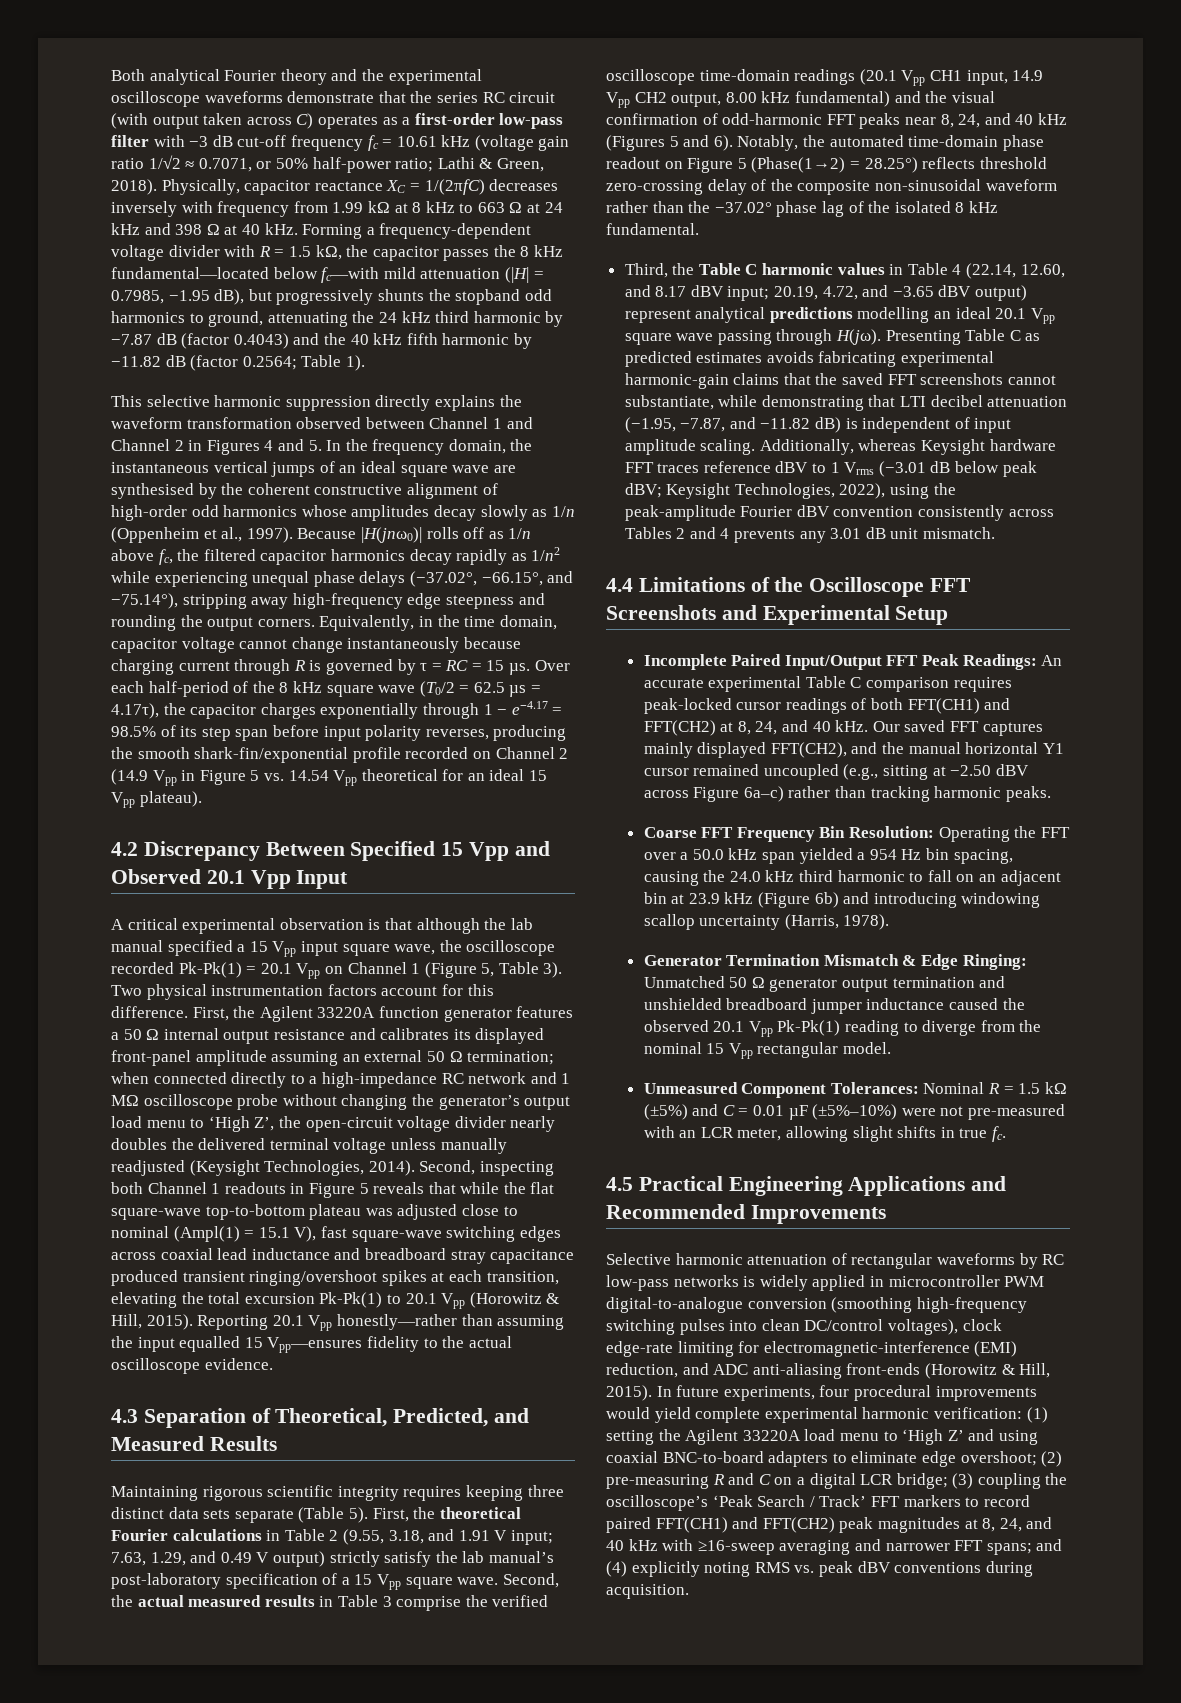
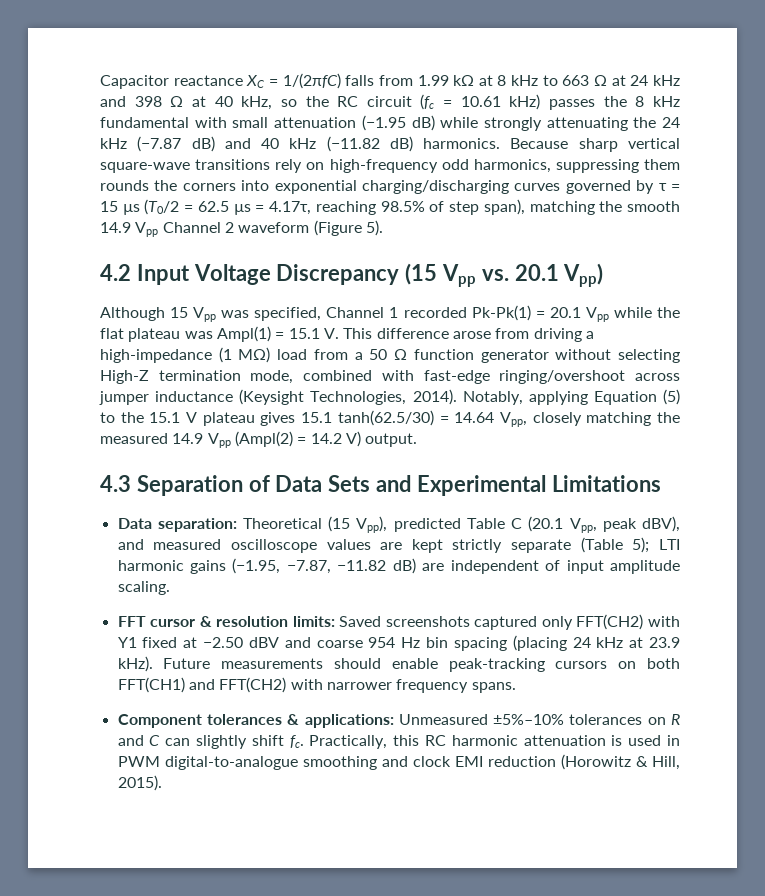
- Both analytical Fourier theory and the experimental oscilloscope waveforms demonstrate that the series RC circuit (with output taken across C) operates as a first-order low-pass filter with −3 dB cut-off frequency fc = 10.61 kHz (voltage gain ratio 1/√2 ≈ 0.7071, or 50% half-power ratio; Lathi & Green, 2018). Physically, capacitor reactance XC = 1/(2πfC) decreases inversely with frequency from 1.99 kΩ at 8 kHz to 663 Ω at 24 kHz and 398 Ω at 40 kHz. Forming a frequency-dependent voltage divider with R = 1.5 kΩ, the capacitor passes the 8 kHz fundamental—located below fc—with mild attenuation (|H| = 0.7985, −1.95 dB), but progressively shunts the stopband odd harmonics to ground, attenuating the 24 kHz third harmonic by −7.87 dB (factor 0.4043) and the 40 kHz fifth harmonic by −11.82 dB (factor 0.2564; Table 1).
- This selective harmonic suppression directly explains the waveform transformation observed between Channel 1 and Channel 2 in Figures 4 and 5. In the frequency domain, the instantaneous vertical jumps of an ideal square wave are synthesised by the coherent constructive alignment of high-order odd harmonics whose amplitudes decay slowly as 1/n (Oppenheim et al., 1997). Because |H(jnω0)| rolls off as 1/n above fc, the filtered capacitor harmonics decay rapidly as 1/n2 while experiencing unequal phase delays (−37.02°, −66.15°, and −75.14°), stripping away high-frequency edge steepness and rounding the output corners. Equivalently, in the time domain, capacitor voltage cannot change instantaneously because charging current through R is governed by τ = RC = 15 µs. Over each half-period of the 8 kHz square wave (T0/2 = 62.5 µs = 4.17τ), the capacitor charges exponentially through 1 − e−4.17 = 98.5% of its step span before input polarity reverses, producing the smooth shark-fin/exponential profile recorded on Channel 2 (14.9 Vpp in Figure 5 vs. 14.54 Vpp theoretical for an ideal 15 Vpp plateau).
- 4.2 Discrepancy Between Specified 15 Vpp and Observed 20.1 Vpp Input
- A critical experimental observation is that although the lab manual specified a 15 Vpp input square wave, the oscilloscope recorded Pk-Pk(1) = 20.1 Vpp on Channel 1 (Figure 5, Table 3). Two physical instrumentation factors account for this difference. First, the Agilent 33220A function generator features a 50 Ω internal output resistance and calibrates its displayed front-panel amplitude assuming an external 50 Ω termination; when connected directly to a high-impedance RC network and 1 MΩ oscilloscope probe without changing the generator’s output load menu to ‘High Z’, the open-circuit voltage divider nearly doubles the delivered terminal voltage unless manually readjusted (Keysight Technologies, 2014). Second, inspecting both Channel 1 readouts in Figure 5 reveals that while the flat square-wave top-to-bottom plateau was adjusted close to nominal (Ampl(1) = 15.1 V), fast square-wave switching edges across coaxial lead inductance and breadboard stray capacitance produced transient ringing/overshoot spikes at each transition, elevating the total excursion Pk-Pk(1) to 20.1 Vpp (Horowitz & Hill, 2015). Reporting 20.1 Vpp honestly—rather than assuming the input equalled 15 Vpp—ensures fidelity to the actual oscilloscope evidence.
- 4.3 Separation of Theoretical, Predicted, and Measured Results
- Maintaining rigorous scientific integrity requires keeping three distinct data sets separate (Table 5). First, the theoretical Fourier calculations in Table 2 (9.55, 3.18, and 1.91 V input; 7.63, 1.29, and 0.49 V output) strictly satisfy the lab manual’s post-laboratory specification of a 15 Vpp square wave. Second, the actual measured results in Table 3 comprise the verified oscilloscope time-domain readings (20.1 Vpp CH1 input, 14.9 Vpp CH2 output, 8.00 kHz fundamental) and the visual confirmation of odd-harmonic FFT peaks near 8, 24, and 40 kHz (Figures 5 and 6). Notably, the automated time-domain phase readout on Figure 5 (Phase(1→2) = 28.25°) reflects threshold zero-crossing delay of the composite non-sinusoidal waveform rather than the −37.02° phase lag of the isolated 8 kHz fundamental.
- Third, the Table C harmonic values in Table 4 (22.14, 12.60, and 8.17 dBV input; 20.19, 4.72, and −3.65 dBV output) represent analytical predictions modelling an ideal 20.1 Vpp square wave passing through H(jω). Presenting Table C as predicted estimates avoids fabricating experimental harmonic-gain claims that the saved FFT screenshots cannot substantiate, while demonstrating that LTI decibel attenuation (−1.95, −7.87, and −11.82 dB) is independent of input amplitude scaling. Additionally, whereas Keysight hardware FFT traces reference dBV to 1 Vrms (−3.01 dB below peak dBV; Keysight Technologies, 2022), using the peak-amplitude Fourier dBV convention consistently across Tables 2 and 4 prevents any 3.01 dB unit mismatch.
- 4.4 Limitations of the Oscilloscope FFT Screenshots and Experimental Setup
- Incomplete Paired Input/Output FFT Peak Readings: An accurate experimental Table C comparison requires peak-locked cursor readings of both FFT(CH1) and FFT(CH2) at 8, 24, and 40 kHz. Our saved FFT captures mainly displayed FFT(CH2), and the manual horizontal Y1 cursor remained uncoupled (e.g., sitting at −2.50 dBV across Figure 6a–c) rather than tracking harmonic peaks.
- Coarse FFT Frequency Bin Resolution: Operating the FFT over a 50.0 kHz span yielded a 954 Hz bin spacing, causing the 24.0 kHz third harmonic to fall on an adjacent bin at 23.9 kHz (Figure 6b) and introducing windowing scallop uncertainty (Harris, 1978).
- Generator Termination Mismatch & Edge Ringing: Unmatched 50 Ω generator output termination and unshielded breadboard jumper inductance caused the observed 20.1 Vpp Pk-Pk(1) reading to diverge from the nominal 15 Vpp rectangular model.
- Unmeasured Component Tolerances: Nominal R = 1.5 kΩ (±5%) and C = 0.01 µF (±5%–10%) were not pre-measured with an LCR meter, allowing slight shifts in true fc.
- 4.5 Practical Engineering Applications and Recommended Improvements
- Selective harmonic attenuation of rectangular waveforms by RC low-pass networks is widely applied in microcontroller PWM digital-to-analogue conversion (smoothing high-frequency switching pulses into clean DC/control voltages), clock edge-rate limiting for electromagnetic-interference (EMI) reduction, and ADC anti-aliasing front-ends (Horowitz & Hill, 2015). In future experiments, four procedural improvements would yield complete experimental harmonic verification: (1) setting the Agilent 33220A load menu to ‘High Z’ and using coaxial BNC-to-board adapters to eliminate edge overshoot; (2) pre-measuring R and C on a digital LCR bridge; (3) coupling the oscilloscope’s ‘Peak Search / Track’ FFT markers to record paired FFT(CH1) and FFT(CH2) peak magnitudes at 8, 24, and 40 kHz with ≥16-sweep averaging and narrower FFT spans; and (4) explicitly noting RMS vs. peak dBV conventions during acquisition.
+ Capacitor reactance XC = 1/(2πfC) falls from 1.99 kΩ at 8 kHz to 663 Ω at 24 kHz and 398 Ω at 40 kHz, so the RC circuit (fc = 10.61 kHz) passes the 8 kHz fundamental with small attenuation (−1.95 dB) while strongly attenuating the 24 kHz (−7.87 dB) and 40 kHz (−11.82 dB) harmonics. Because sharp vertical square-wave transitions rely on high-frequency odd harmonics, suppressing them rounds the corners into exponential charging/discharging curves governed by τ = 15 µs (T0/2 = 62.5 µs = 4.17τ, reaching 98.5% of step span), matching the smooth 14.9 Vpp Channel 2 waveform (Figure 5).
+ 4.2 Input Voltage Discrepancy (15 Vpp vs. 20.1 Vpp)
+ Although 15 Vpp was specified, Channel 1 recorded Pk-Pk(1) = 20.1 Vpp while the flat plateau was Ampl(1) = 15.1 V. This difference arose from driving a high-impedance (1 MΩ) load from a 50 Ω function generator without selecting High-Z termination mode, combined with fast-edge ringing/overshoot across jumper inductance (Keysight Technologies, 2014). Notably, applying Equation (5) to the 15.1 V plateau gives 15.1 tanh(62.5/30) = 14.64 Vpp, closely matching the measured 14.9 Vpp (Ampl(2) = 14.2 V) output.
+ 4.3 Separation of Data Sets and Experimental Limitations
+ Data separation: Theoretical (15 Vpp), predicted Table C (20.1 Vpp, peak dBV), and measured oscilloscope values are kept strictly separate (Table 5); LTI harmonic gains (−1.95, −7.87, −11.82 dB) are independent of input amplitude scaling.
+ FFT cursor & resolution limits: Saved screenshots captured only FFT(CH2) with Y1 fixed at −2.50 dBV and coarse 954 Hz bin spacing (placing 24 kHz at 23.9 kHz). Future measurements should enable peak-tracking cursors on both FFT(CH1) and FFT(CH2) with narrower frequency spans.
+ Component tolerances & applications: Unmeasured ±5%–10% tolerances on R and C can slightly shift fc. Practically, this RC harmonic attenuation is used in PWM digital-to-analogue smoothing and clock EMI reduction (Horowitz & Hill, 2015).

